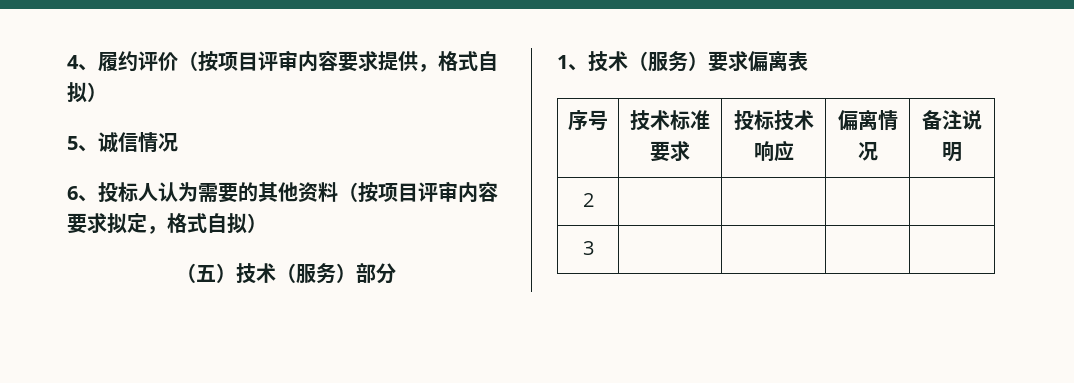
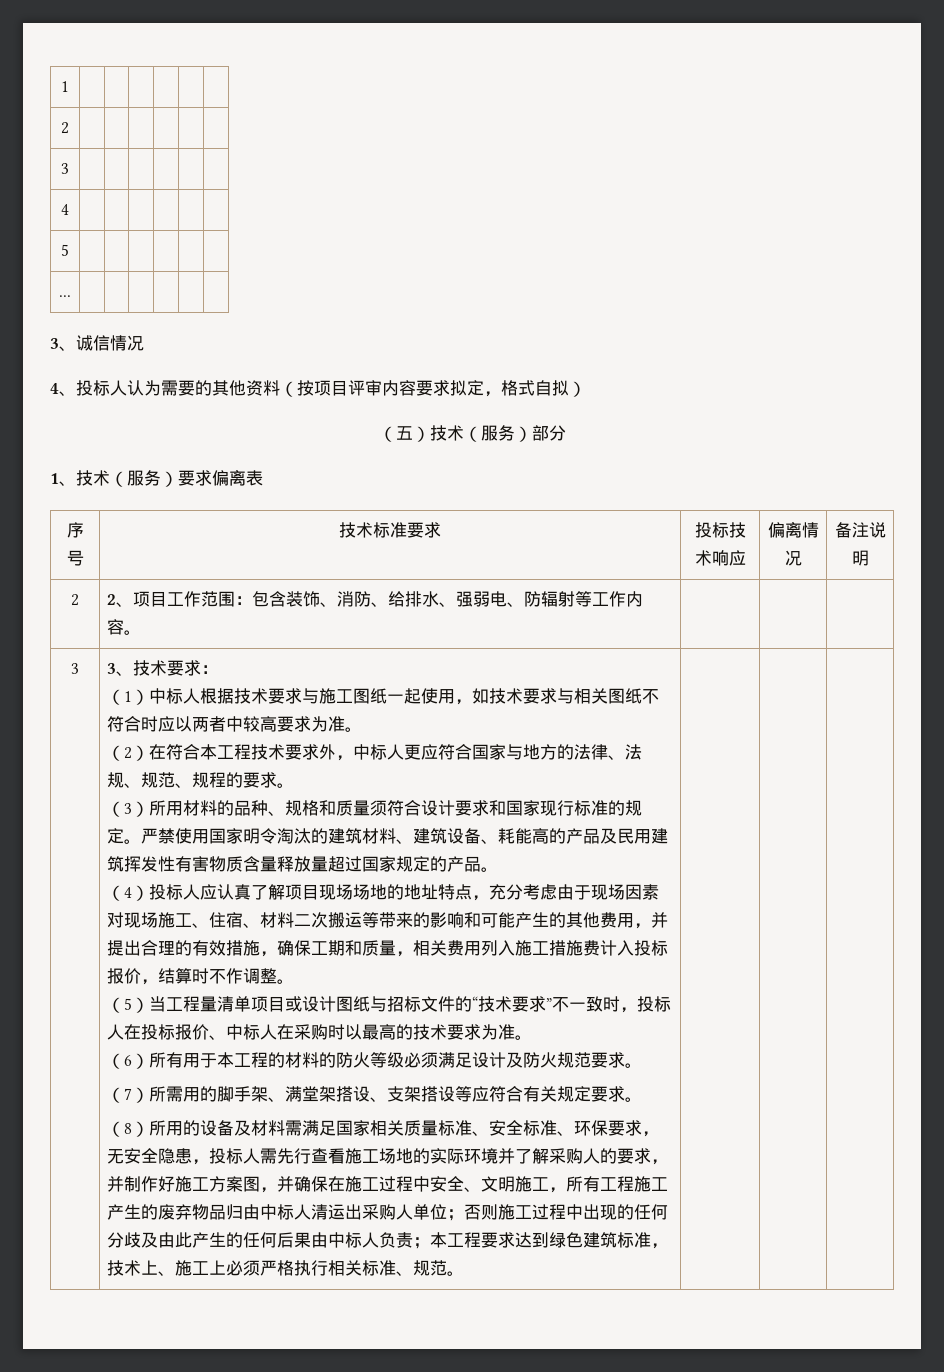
- 4、履约评价（按项目评审内容要求提供，格式自拟）
- 5、诚信情况
+ 1 | | | | | |
+ 2 | | | | | |
+ 3 | | | | | |
+ 4 | | | | | |
+ 5 | | | | | |
+ ... | | | | | |
+ 3、诚信情况
- 6、投标人认为需要的其他资料（按项目评审内容要求拟定，格式自拟）
+ 4、投标人认为需要的其他资料（按项目评审内容要求拟定，格式自拟）
- 2 | | | |
- 3 | | | |
+ 2 | 2、项目工作范围：包含装饰、消防、给排水、强弱电、防辐射等工作内容。 | | |
+ 3 | 3、技术要求：
+ （1）中标人根据技术要求与施工图纸一起使用，如技术要求与相关图纸不符合时应以两者中较高要求为准。
+ （2）在符合本工程技术要求外，中标人更应符合国家与地方的法律、法规、规范、规程的要求。
+ （3）所用材料的品种、规格和质量须符合设计要求和国家现行标准的规定。严禁使用国家明令淘汰的建筑材料、建筑设备、耗能高的产品及民用建筑挥发性有害物质含量释放量超过国家规定的产品。
+ （4）投标人应认真了解项目现场场地的地址特点，充分考虑由于现场因素对现场施工、住宿、材料二次搬运等带来的影响和可能产生的其他费用，并提出合理的有效措施，确保工期和质量，相关费用列入施工措施费计入投标报价，结算时不作调整。
+ （5）当工程量清单项目或设计图纸与招标文件的“技术要求”不一致时，投标人在投标报价、中标人在采购时以最高的技术要求为准。
+ （6）所有用于本工程的材料的防火等级必须满足设计及防火规范要求。
+ （7）所需用的脚手架、满堂架搭设、支架搭设等应符合有关规定要求。
+ （8）所用的设备及材料需满足国家相关质量标准、安全标准、环保要求，无安全隐患，投标人需先行查看施工场地的实际环境并了解采购人的要求，并制作好施工方案图，并确保在施工过程中安全、文明施工，所有工程施工产生的废弃物品归由中标人清运出采购人单位；否则施工过程中出现的任何分歧及由此产生的任何后果由中标人负责；本工程要求达到绿色建筑标准，技术上、施工上必须严格执行相关标准、规范。

